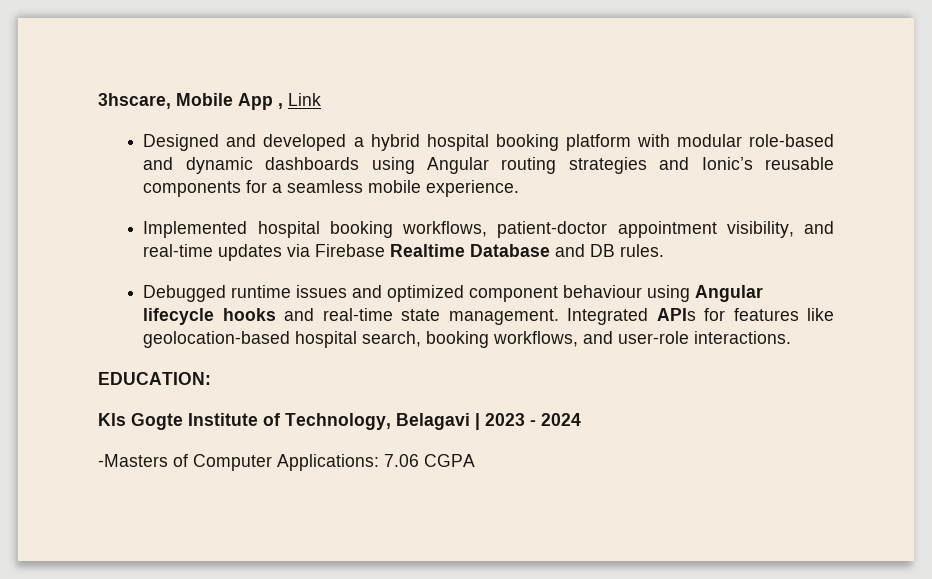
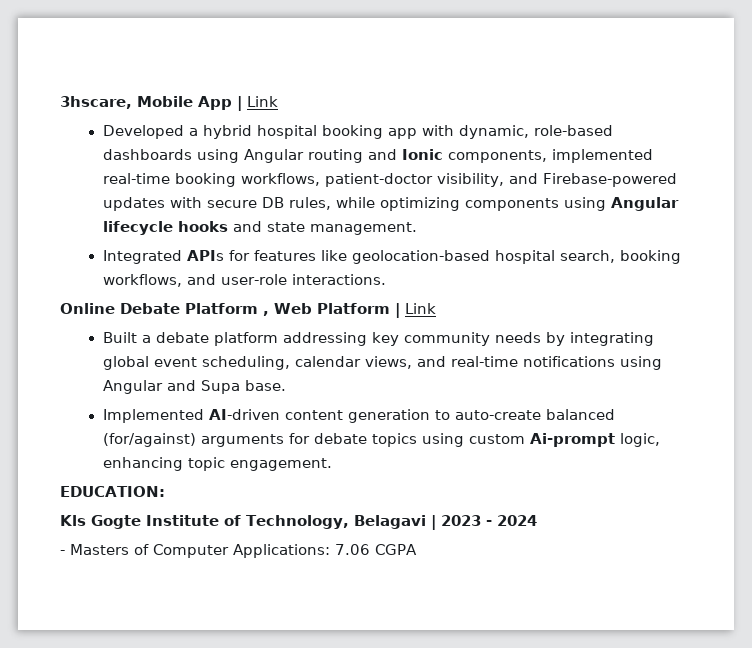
- 3hscare, Mobile App , Link
- Designed and developed a hybrid hospital booking platform with modular role-based and dynamic dashboards using Angular routing strategies and Ionic’s reusable components for a seamless mobile experience.
- Implemented hospital booking workflows, patient-doctor appointment visibility, and real-time updates via Firebase Realtime Database and DB rules.
- Debugged runtime issues and optimized component behaviour using Angular lifecycle hooks and real-time state management. Integrated APIs for features like geolocation-based hospital search, booking workflows, and user-role interactions.
+ 3hscare, Mobile App | Link
+ Developed a hybrid hospital booking app with dynamic, role-based dashboards using Angular routing and Ionic components, implemented real-time booking workflows, patient-doctor visibility, and Firebase-powered updates with secure DB rules, while optimizing components using Angular lifecycle hooks and state management.
+ Integrated APIs for features like geolocation-based hospital search, booking workflows, and user-role interactions.
+ Online Debate Platform , Web Platform | Link
+ Built a debate platform addressing key community needs by integrating global event scheduling, calendar views, and real-time notifications using Angular and Supa base.
+ Implemented AI-driven content generation to auto-create balanced (for/against) arguments for debate topics using custom Ai-prompt logic, enhancing topic engagement.
- -Masters of Computer Applications: 7.06 CGPA
+ - Masters of Computer Applications: 7.06 CGPA

